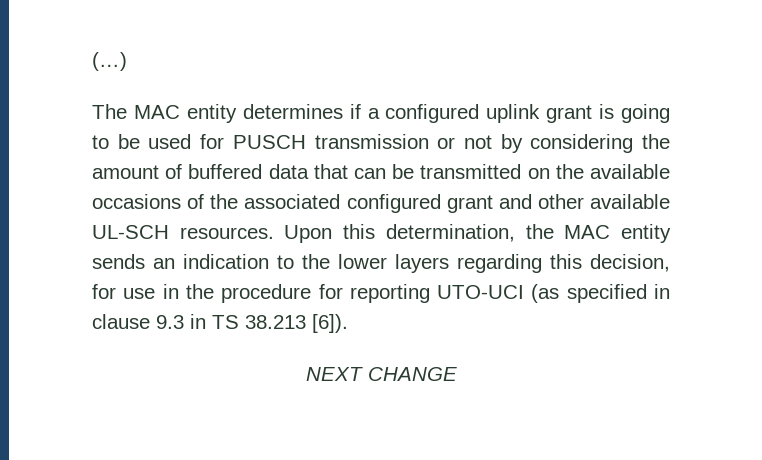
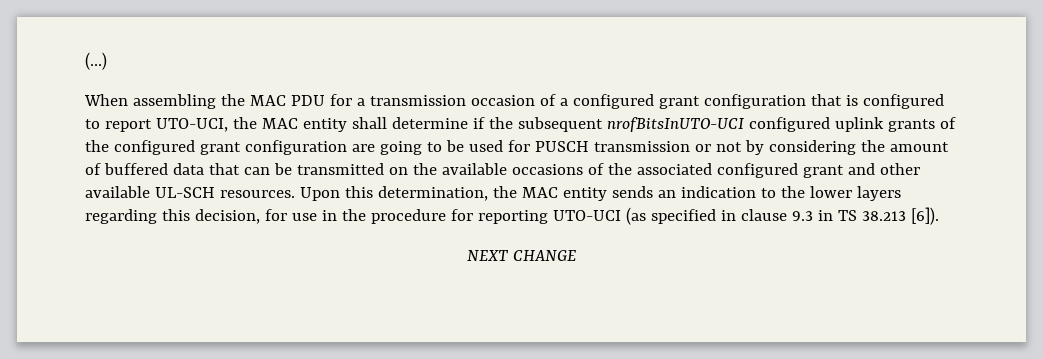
- The MAC entity determines if a configured uplink grant is going to be used for PUSCH transmission or not by considering the amount of buffered data that can be transmitted on the available occasions of the associated configured grant and other available UL-SCH resources.
+ When assembling the MAC PDU for a transmission occasion of a configured grant configuration that is configured to report UTO-UCI, the MAC entity shall determine if the subsequent nrofBitsInUTO-UCI configured uplink grants of the configured grant configuration are going to be used for PUSCH transmission or not by considering the amount of buffered data that can be transmitted on the available occasions of the associated configured grant and other available UL-SCH resources.

